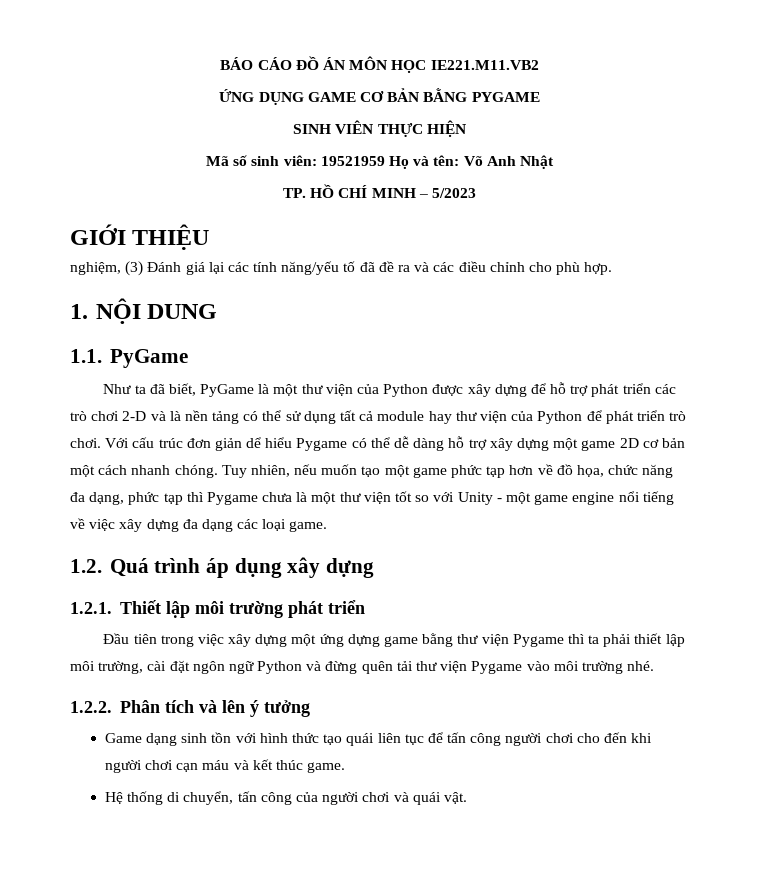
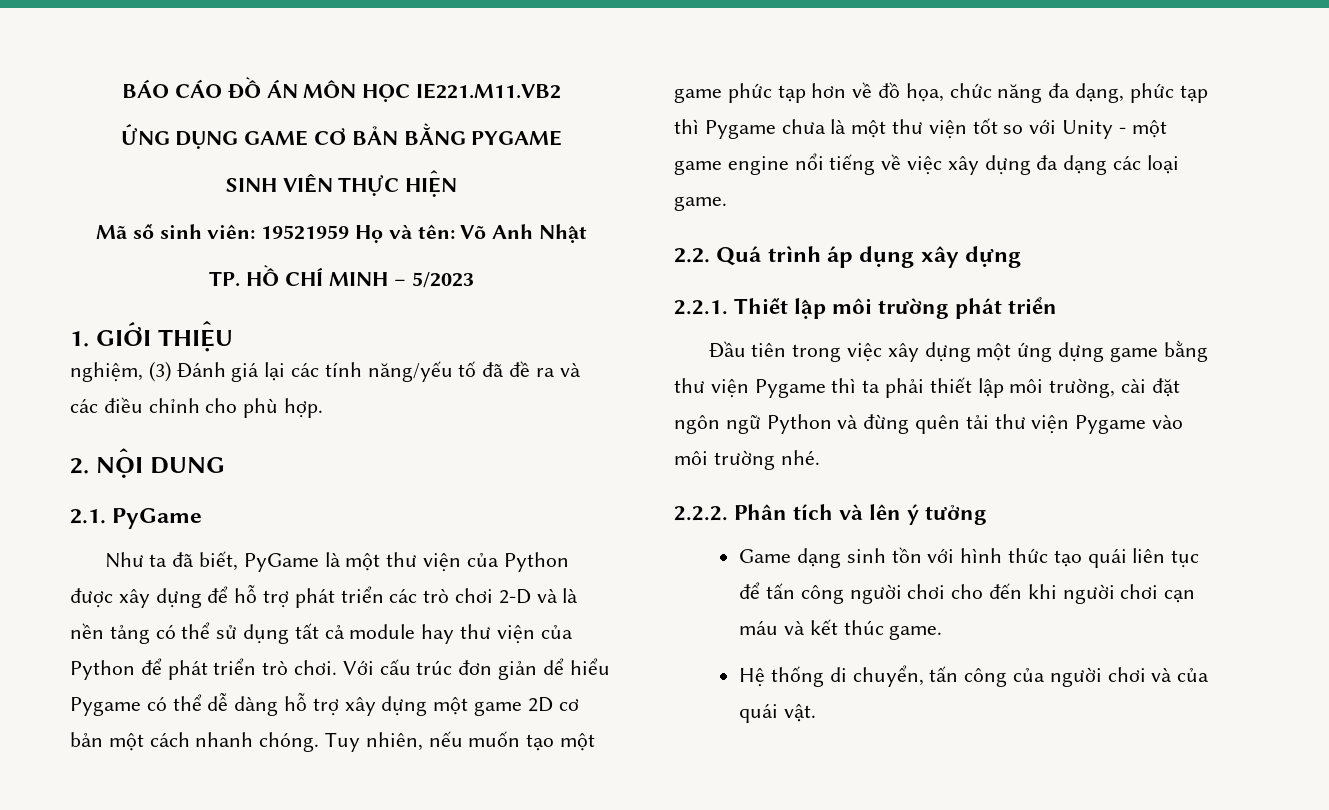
- GIỚI THIỆU
+ 1. GIỚI THIỆU
- 1. NỘI DUNG
+ 2. NỘI DUNG
- 1.1. PyGame
+ 2.1. PyGame
- 1.2. Quá trình áp dụng xây dựng
+ 2.2. Quá trình áp dụng xây dựng
- 1.2.1. Thiết lập môi trường phát triển
+ 2.2.1. Thiết lập môi trường phát triển
- 1.2.2. Phân tích và lên ý tưởng
+ 2.2.2. Phân tích và lên ý tưởng
- Hệ thống di chuyển, tấn công của người chơi và quái vật.
+ Hệ thống di chuyển, tấn công của người chơi và của quái vật.

